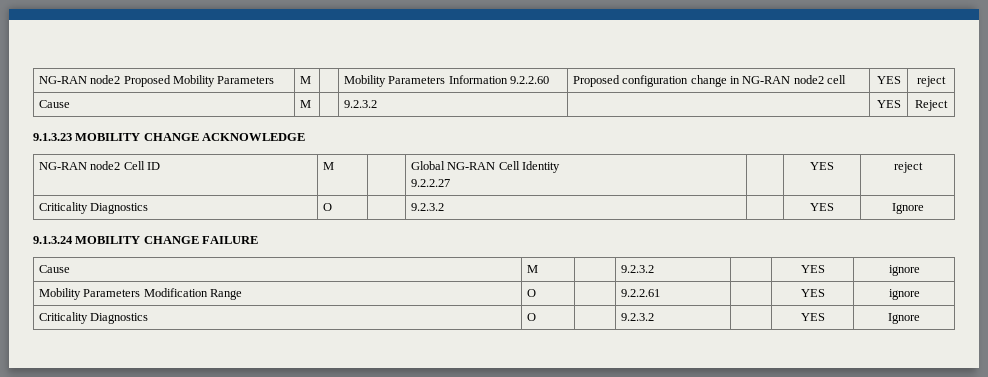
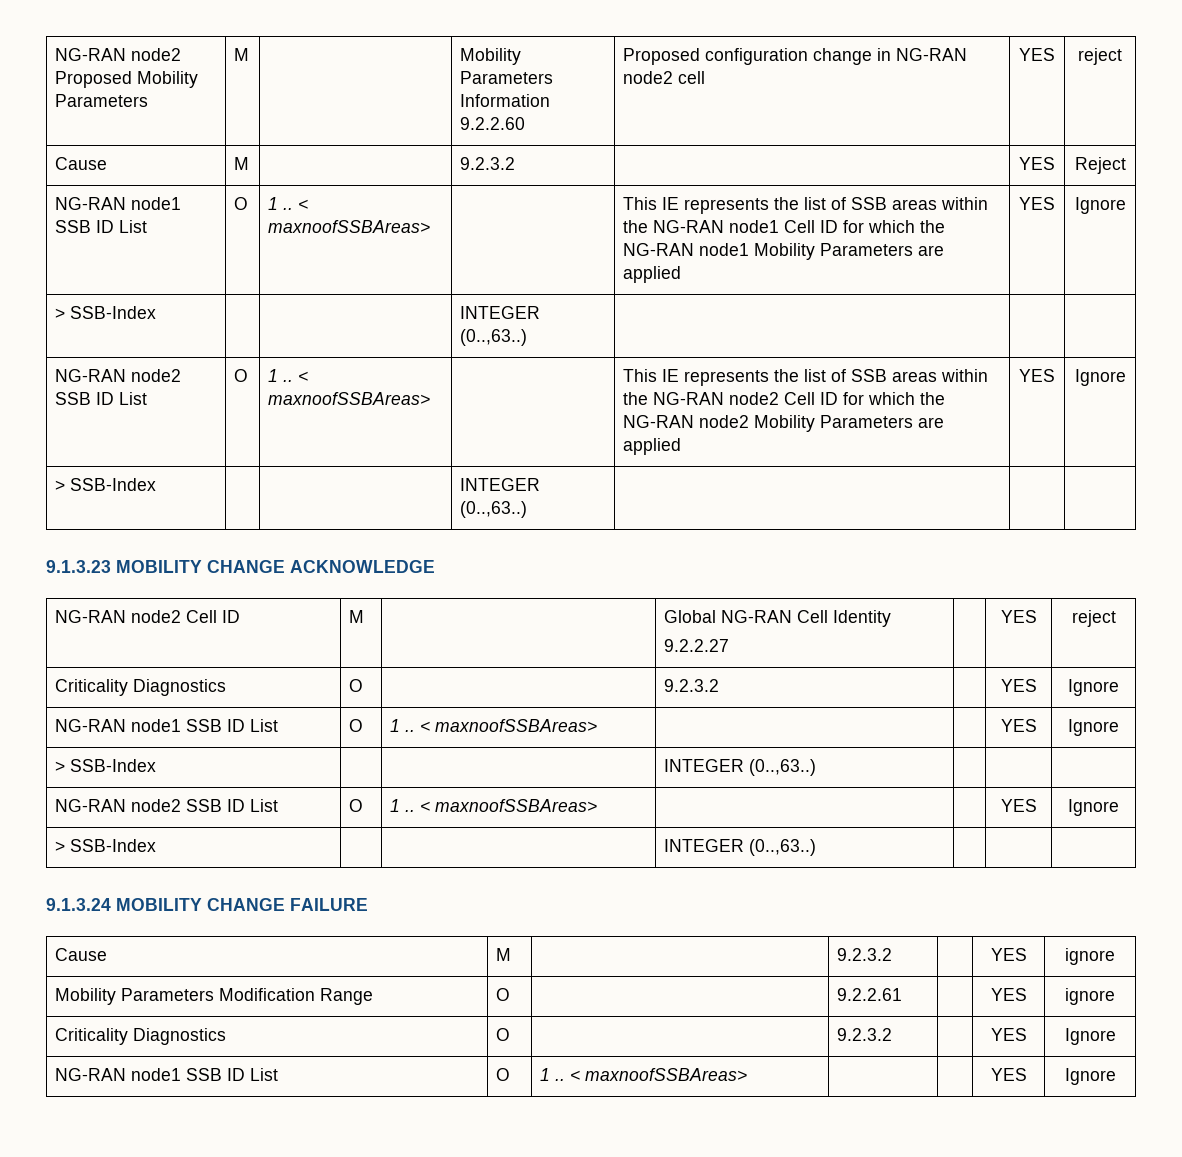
+ NG-RAN node1 SSB ID List | O | 1 .. < maxnoofSSBAreas> | | This IE represents the list of SSB areas within the NG-RAN node1 Cell ID for which the NG-RAN node1 Mobility Parameters are applied | YES | Ignore
+ > SSB-Index | | | INTEGER (0..,63..) | | |
+ NG-RAN node2 SSB ID List | O | 1 .. < maxnoofSSBAreas> | | This IE represents the list of SSB areas within the NG-RAN node2 Cell ID for which the NG-RAN node2 Mobility Parameters are applied | YES | Ignore
+ > SSB-Index | | | INTEGER (0..,63..) | | |
  NG-RAN node2 Cell ID | M | | Global NG-RAN Cell Identity
  9.2.2.27 | | YES | reject
  Criticality Diagnostics | O | | 9.2.3.2 | | YES | Ignore
+ NG-RAN node1 SSB ID List | O | 1 .. < maxnoofSSBAreas> | | | YES | Ignore
+ > SSB-Index | | | INTEGER (0..,63..) | | |
+ NG-RAN node2 SSB ID List | O | 1 .. < maxnoofSSBAreas> | | | YES | Ignore
+ > SSB-Index | | | INTEGER (0..,63..) | | |
  Mobility Parameters Modification Range | O | | 9.2.2.61 | | YES | ignore
  Criticality Diagnostics | O | | 9.2.3.2 | | YES | Ignore
+ NG-RAN node1 SSB ID List | O | 1 .. < maxnoofSSBAreas> | | | YES | Ignore

